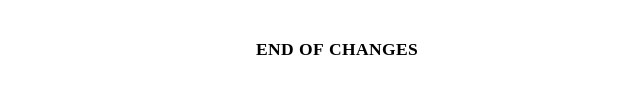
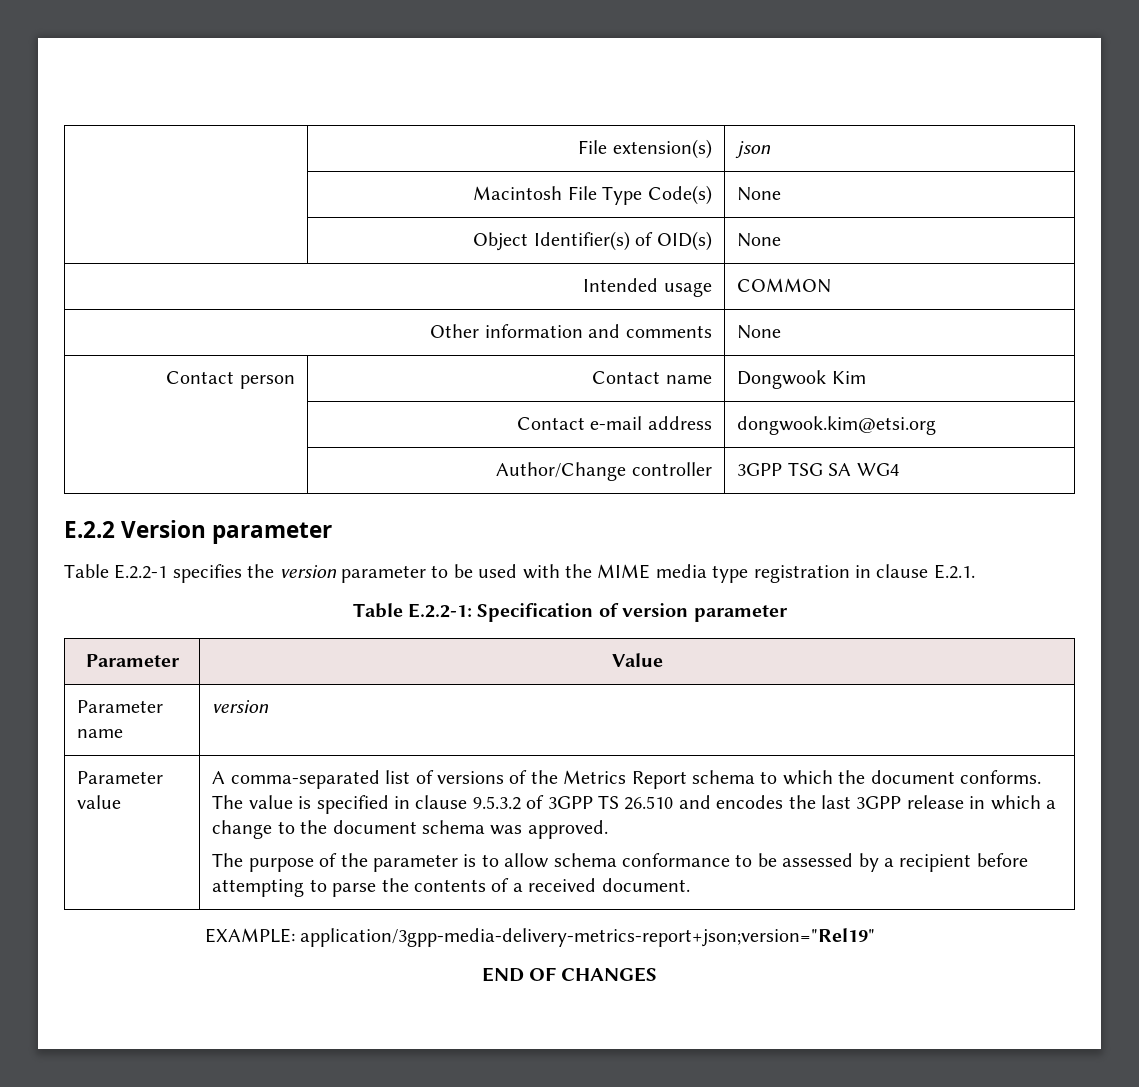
+ | File extension(s) | json
+ | Macintosh File Type Code(s) | None
+ | Object Identifier(s) of OID(s) | None
+ Intended usage | COMMON
+ Other information and comments | None
+ Contact person | Contact name | Dongwook Kim
+ | Contact e-mail address | dongwook.kim@etsi.org
+ | Author/Change controller | 3GPP TSG SA WG4
+ E.2.2 Version parameter
+ Table E.2.2-1 specifies the version parameter to be used with the MIME media type registration in clause E.2.1.
+ Table E.2.2-1: Specification of version parameter
+ Parameter | Value
+ Parameter name | version
+ Parameter value | A comma-separated list of versions of the Metrics Report schema to which the document conforms. The value is specified in clause 9.5.3.2 of 3GPP TS 26.510 and encodes the last 3GPP release in which a change to the document schema was approved.
+ The purpose of the parameter is to allow schema conformance to be assessed by a recipient before attempting to parse the contents of a received document.
+ EXAMPLE: application/3gpp-media-delivery-metrics-report+json;version="Rel19"

